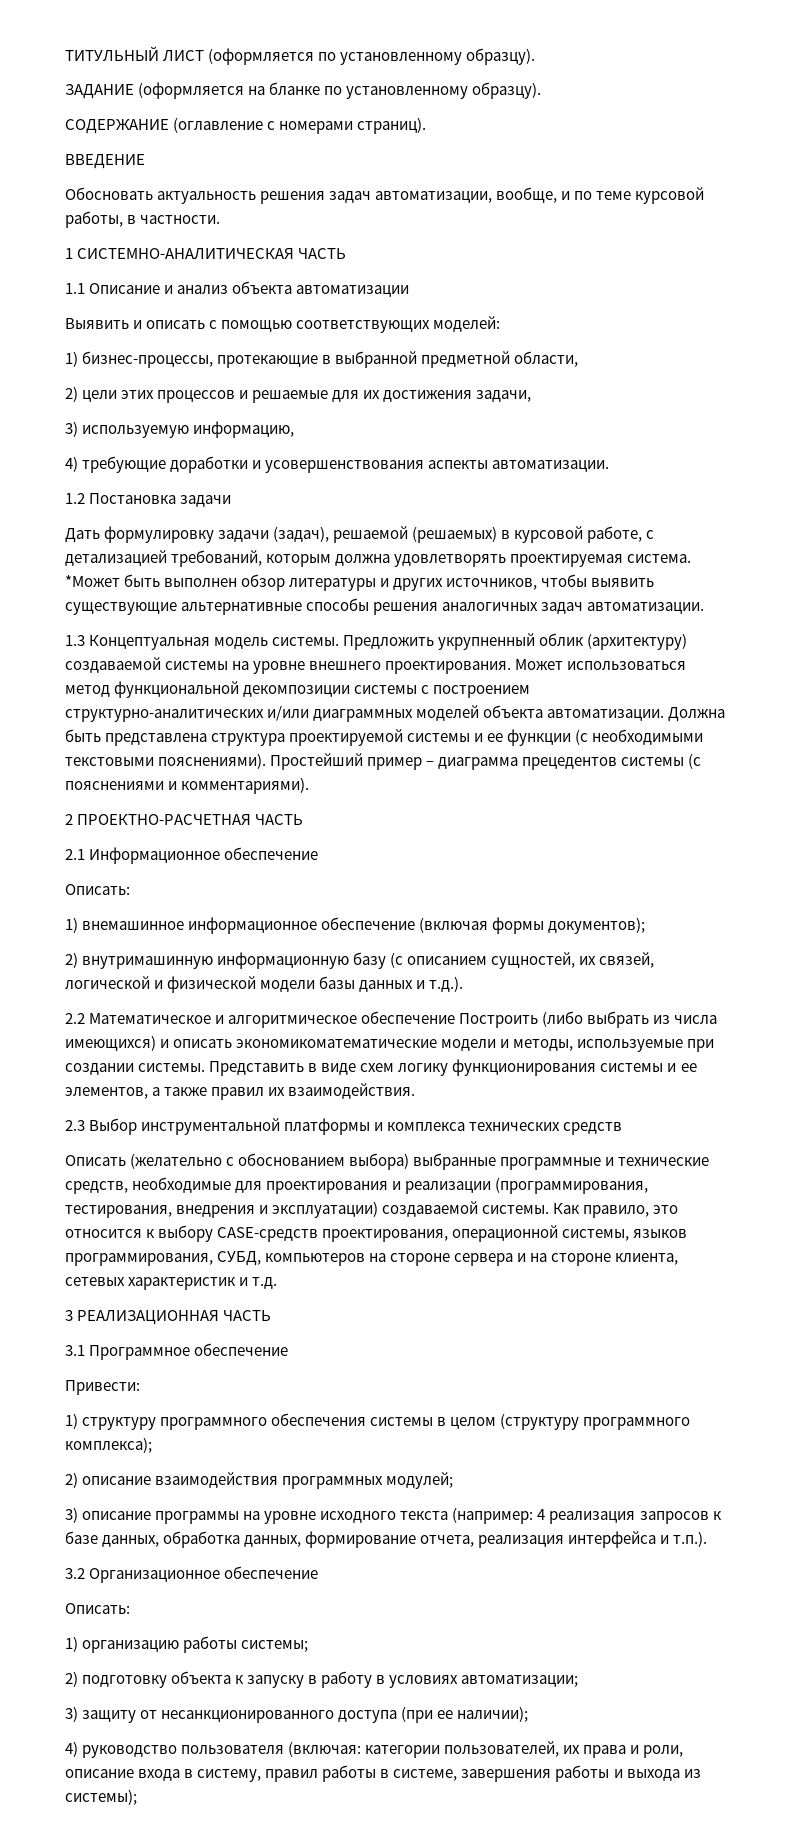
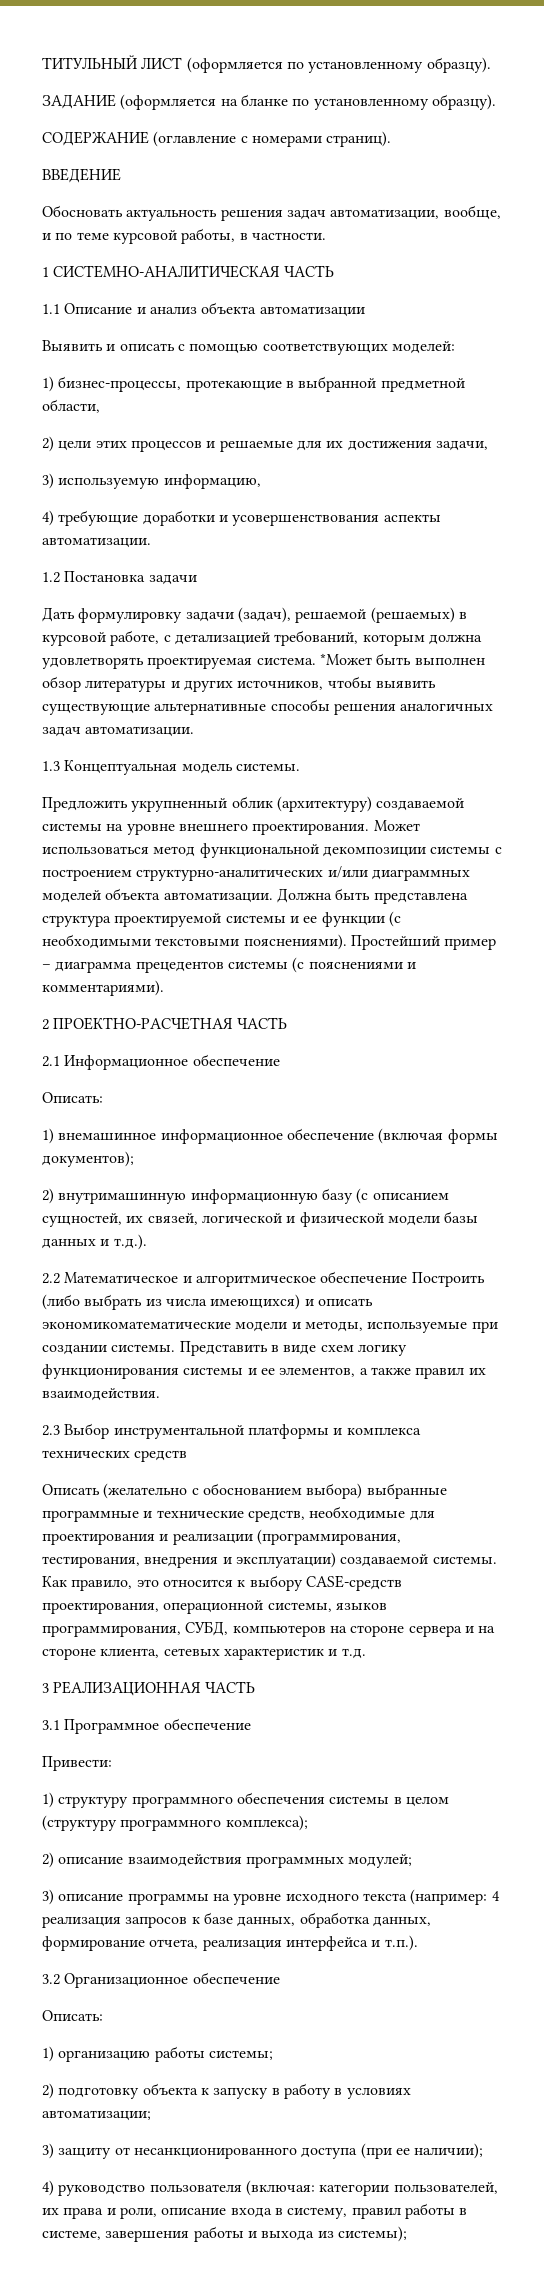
- 1.3 Концептуальная модель системы. Предложить укрупненный облик (архитектуру) создаваемой системы на уровне внешнего проектирования.
+ 1.3 Концептуальная модель системы.
+ Предложить укрупненный облик (архитектуру) создаваемой системы на уровне внешнего проектирования.

